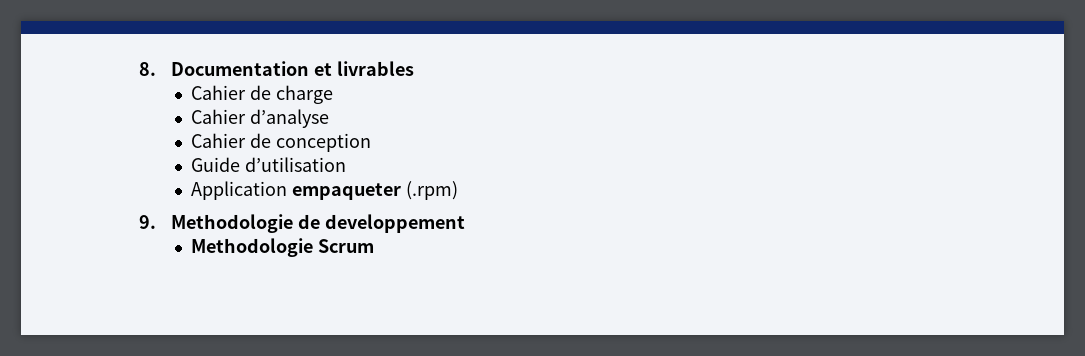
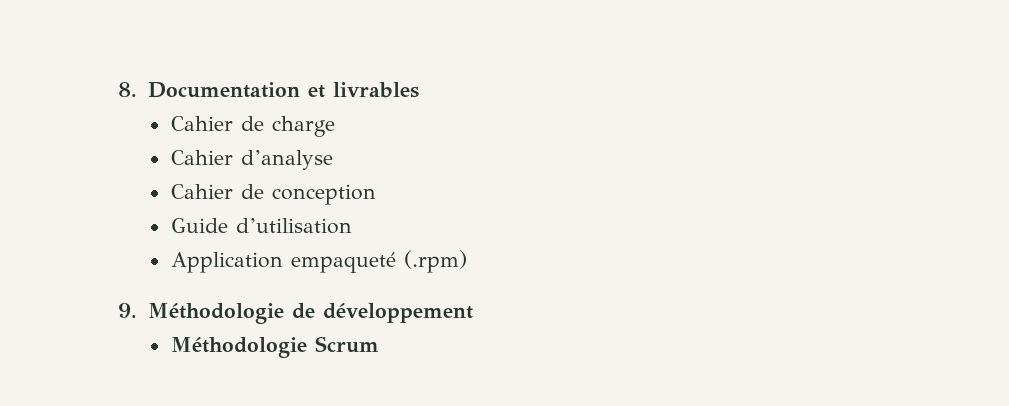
- Application empaqueter (.rpm)
+ Application empaqueté (.rpm)
- 9. Methodologie de developpement
- Methodologie Scrum
+ 9. Méthodologie de développement
+ Méthodologie Scrum

